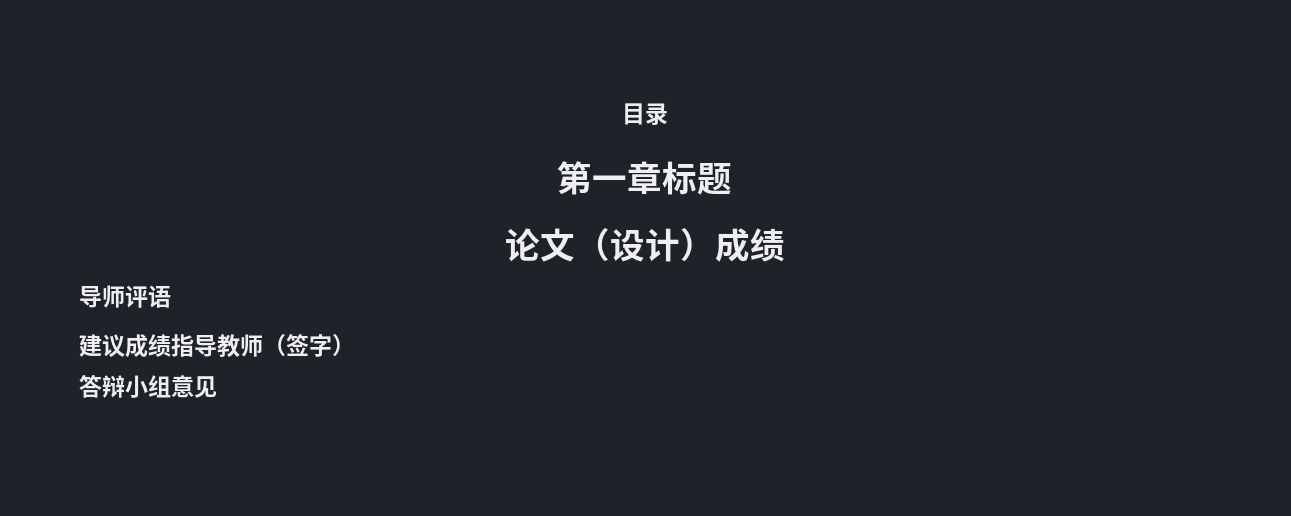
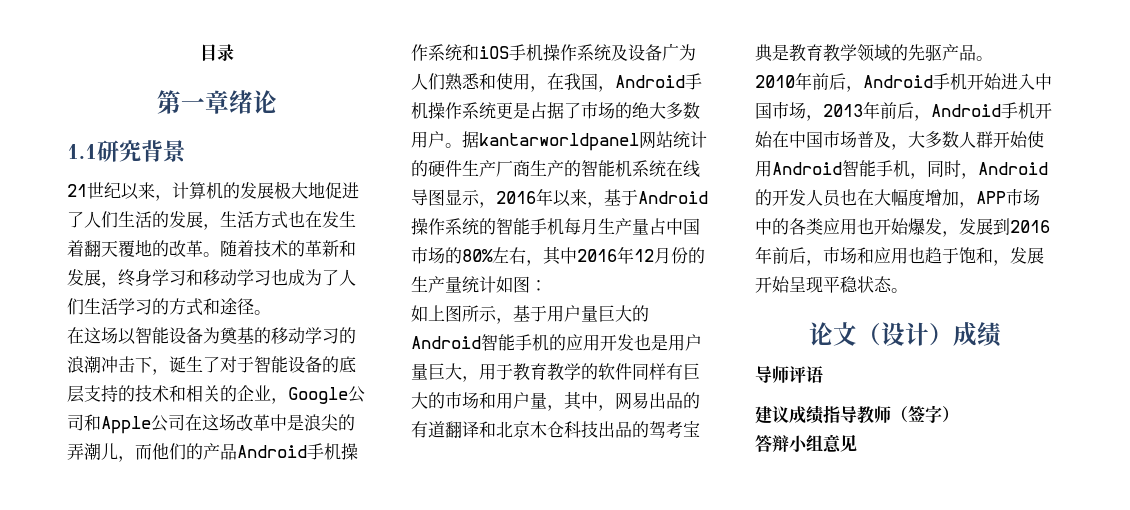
- 第一章标题
+ 第一章绪论
+ 1.1研究背景
+ 21世纪以来，计算机的发展极大地促进了人们生活的发展，生活方式也在发生着翻天覆地的改革。随着技术的革新和发展，终身学习和移动学习也成为了人们生活学习的方式和途径。
+ 在这场以智能设备为奠基的移动学习的浪潮冲击下，诞生了对于智能设备的底层支持的技术和相关的企业，Google公司和Apple公司在这场改革中是浪尖的弄潮儿，而他们的产品Android手机操作系统和iOS手机操作系统及设备广为人们熟悉和使用，在我国，Android手机操作系统更是占据了市场的绝大多数用户。据kantarworldpanel网站统计的硬件生产厂商生产的智能机系统在线导图显示，2016年以来，基于Android操作系统的智能手机每月生产量占中国市场的80%左右，其中2016年12月份的生产量统计如图：
+ 如上图所示，基于用户量巨大的Android智能手机的应用开发也是用户量巨大，用于教育教学的软件同样有巨大的市场和用户量，其中，网易出品的有道翻译和北京木仓科技出品的驾考宝典是教育教学领域的先驱产品。
+ 2010年前后，Android手机开始进入中国市场，2013年前后，Android手机开始在中国市场普及，大多数人群开始使用Android智能手机，同时，Android的开发人员也在大幅度增加，APP市场中的各类应用也开始爆发，发展到2016年前后，市场和应用也趋于饱和，发展开始呈现平稳状态。

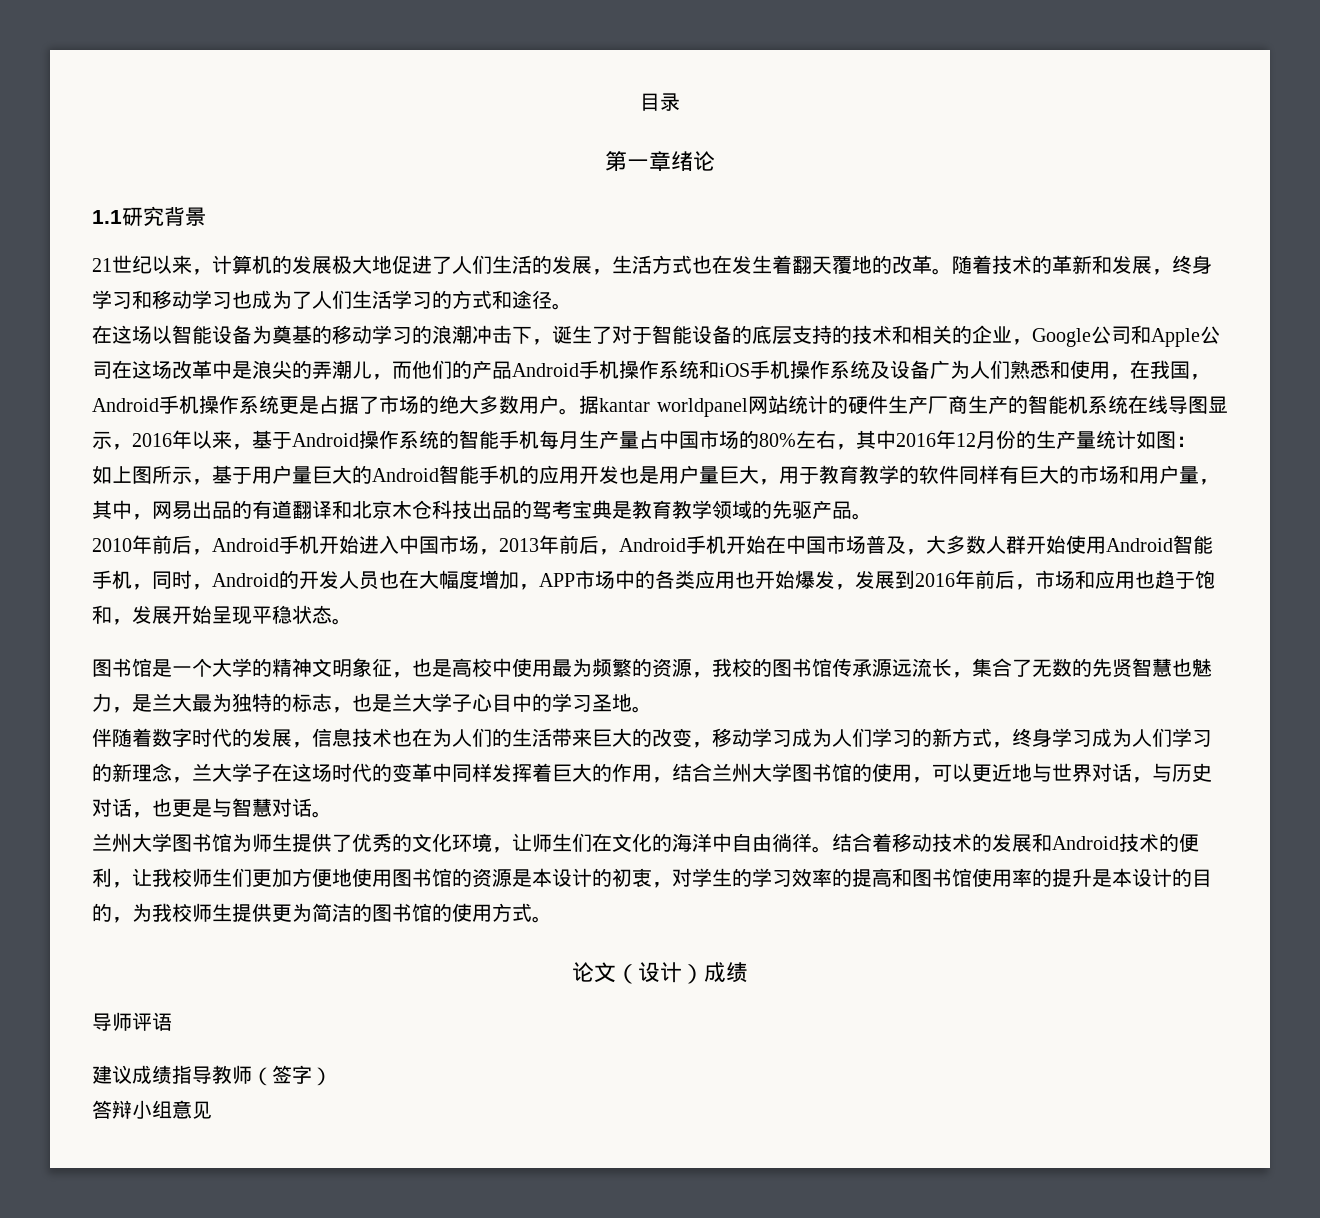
- 据kantarworldpanel网站统计的硬件生产厂商生产的智能机系统在线导图显示，2016年以来，基于Android操作系统的智能手机每月生产量占中国市场的80%左右，其中2016年12月份的生产量统计如图：
+ 据kantar worldpanel网站统计的硬件生产厂商生产的智能机系统在线导图显示，2016年以来，基于Android操作系统的智能手机每月生产量占中国市场的80%左右，其中2016年12月份的生产量统计如图：
+ 图书馆是一个大学的精神文明象征，也是高校中使用最为频繁的资源，我校的图书馆传承源远流长，集合了无数的先贤智慧也魅力，是兰大最为独特的标志，也是兰大学子心目中的学习圣地。
+ 伴随着数字时代的发展，信息技术也在为人们的生活带来巨大的改变，移动学习成为人们学习的新方式，终身学习成为人们学习的新理念，兰大学子在这场时代的变革中同样发挥着巨大的作用，结合兰州大学图书馆的使用，可以更近地与世界对话，与历史对话，也更是与智慧对话。
+ 兰州大学图书馆为师生提供了优秀的文化环境，让师生们在文化的海洋中自由徜徉。结合着移动技术的发展和Android技术的便利，让我校师生们更加方便地使用图书馆的资源是本设计的初衷，对学生的学习效率的提高和图书馆使用率的提升是本设计的目的，为我校师生提供更为简洁的图书馆的使用方式。

